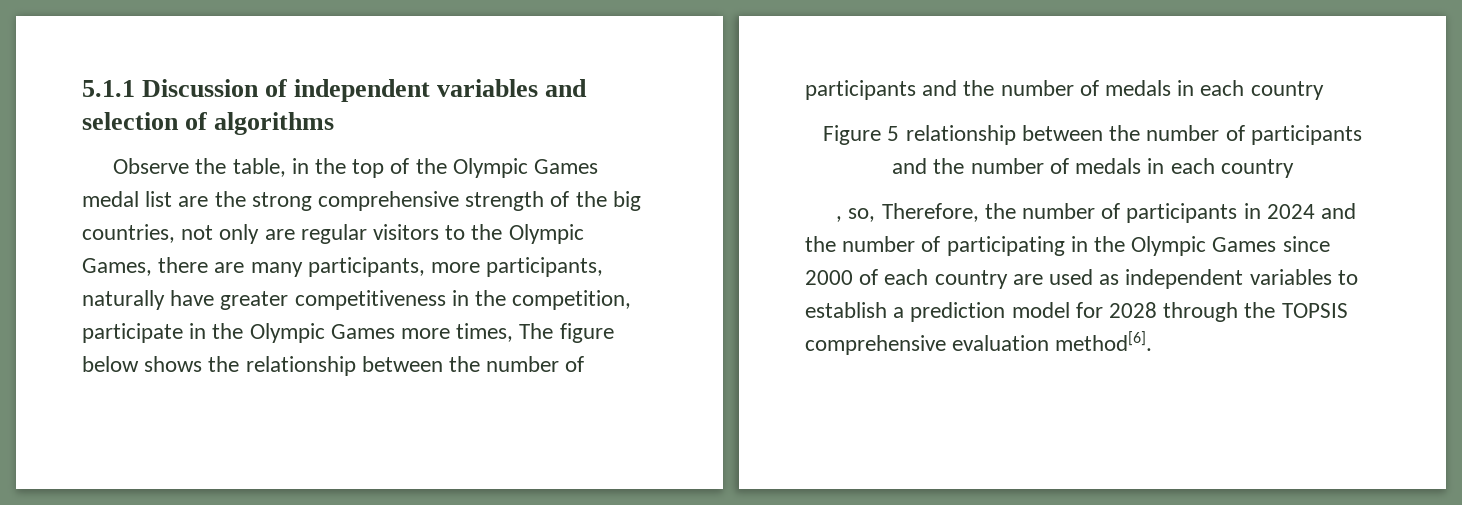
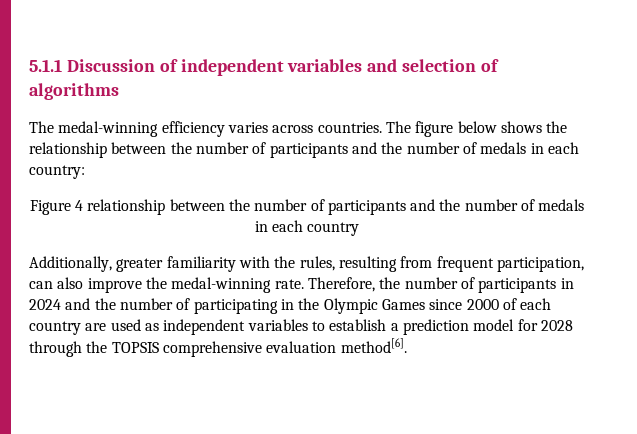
- Observe the table, in the top of the Olympic Games medal list are the strong comprehensive strength of the big countries, not only are regular visitors to the Olympic Games, there are many participants, more participants, naturally have greater competitiveness in the competition, participate in the Olympic Games more times, The figure below shows the relationship between the number of participants and the number of medals in each country
+ The medal-winning efficiency varies across countries. The figure below shows the relationship between the number of participants and the number of medals in each country:
- Figure 5 relationship between the number of participants and the number of medals in each country
+ Figure 4 relationship between the number of participants and the number of medals in each country
- , so, Therefore, the number of participants in 2024 and the number of participating in the Olympic Games since 2000 of each country are used as independent variables to establish a prediction model for 2028 through the TOPSIS comprehensive evaluation method[6].
+ Additionally, greater familiarity with the rules, resulting from frequent participation, can also improve the medal-winning rate. Therefore, the number of participants in 2024 and the number of participating in the Olympic Games since 2000 of each country are used as independent variables to establish a prediction model for 2028 through the TOPSIS comprehensive evaluation method[6].

